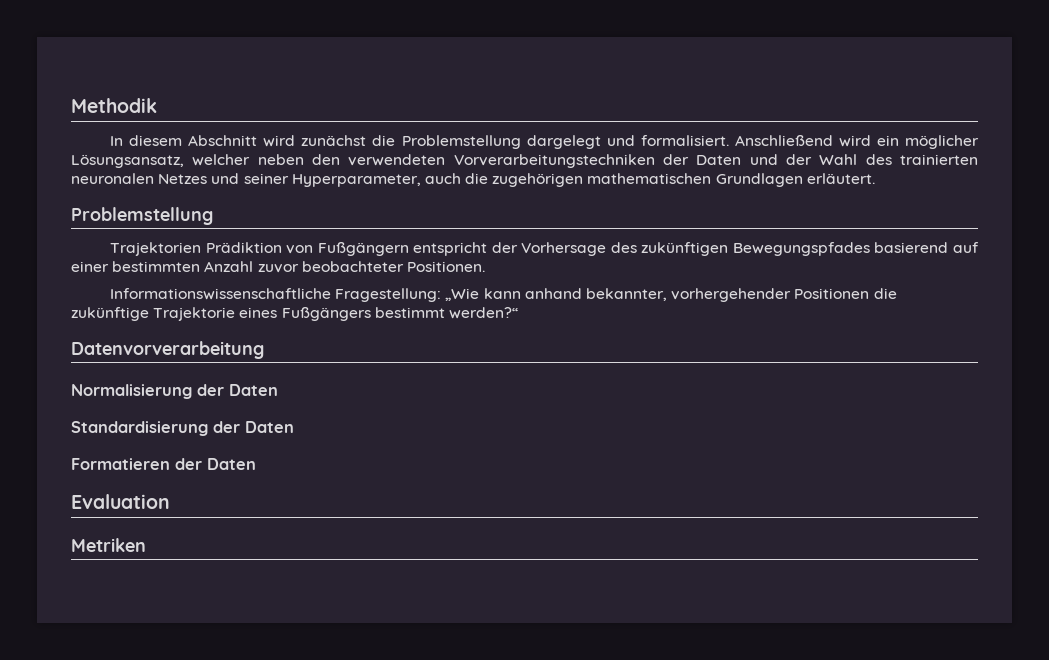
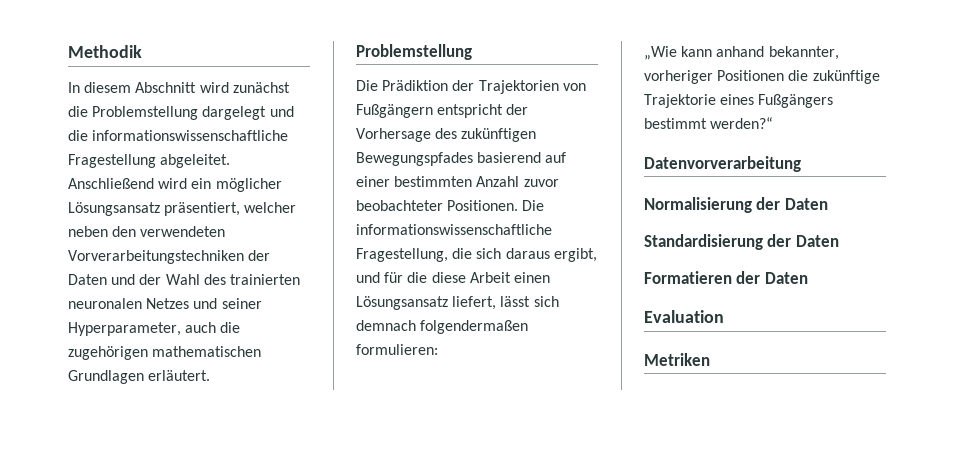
- In diesem Abschnitt wird zunächst die Problemstellung dargelegt und formalisiert.
+ In diesem Abschnitt wird zunächst die Problemstellung dargelegt und die informationswissenschaftliche Fragestellung abgeleitet.
- Anschließend wird ein möglicher Lösungsansatz, welcher neben den verwendeten Vorverarbeitungstechniken der Daten und der Wahl des trainierten neuronalen Netzes und seiner Hyperparameter, auch die zugehörigen mathematischen Grundlagen erläutert.
+ Anschließend wird ein möglicher Lösungsansatz präsentiert, welcher neben den verwendeten Vorverarbeitungstechniken der Daten und der Wahl des trainierten neuronalen Netzes und seiner Hyperparameter, auch die zugehörigen mathematischen Grundlagen erläutert.
- Trajektorien Prädiktion von Fußgängern entspricht der Vorhersage des zukünftigen Bewegungspfades basierend auf einer bestimmten Anzahl zuvor beobachteter Positionen.
- Informationswissenschaftliche Fragestellung: „Wie kann anhand bekannter, vorhergehender Positionen die zukünftige Trajektorie eines Fußgängers bestimmt werden?“
+ Die Prädiktion der Trajektorien von Fußgängern entspricht der Vorhersage des zukünftigen Bewegungspfades basierend auf einer bestimmten Anzahl zuvor beobachteter Positionen. Die informationswissenschaftliche Fragestellung, die sich daraus ergibt, und für die diese Arbeit einen Lösungsansatz liefert, lässt sich demnach folgendermaßen formulieren:
+ „Wie kann anhand bekannter, vorheriger Positionen die zukünftige Trajektorie eines Fußgängers bestimmt werden?“

